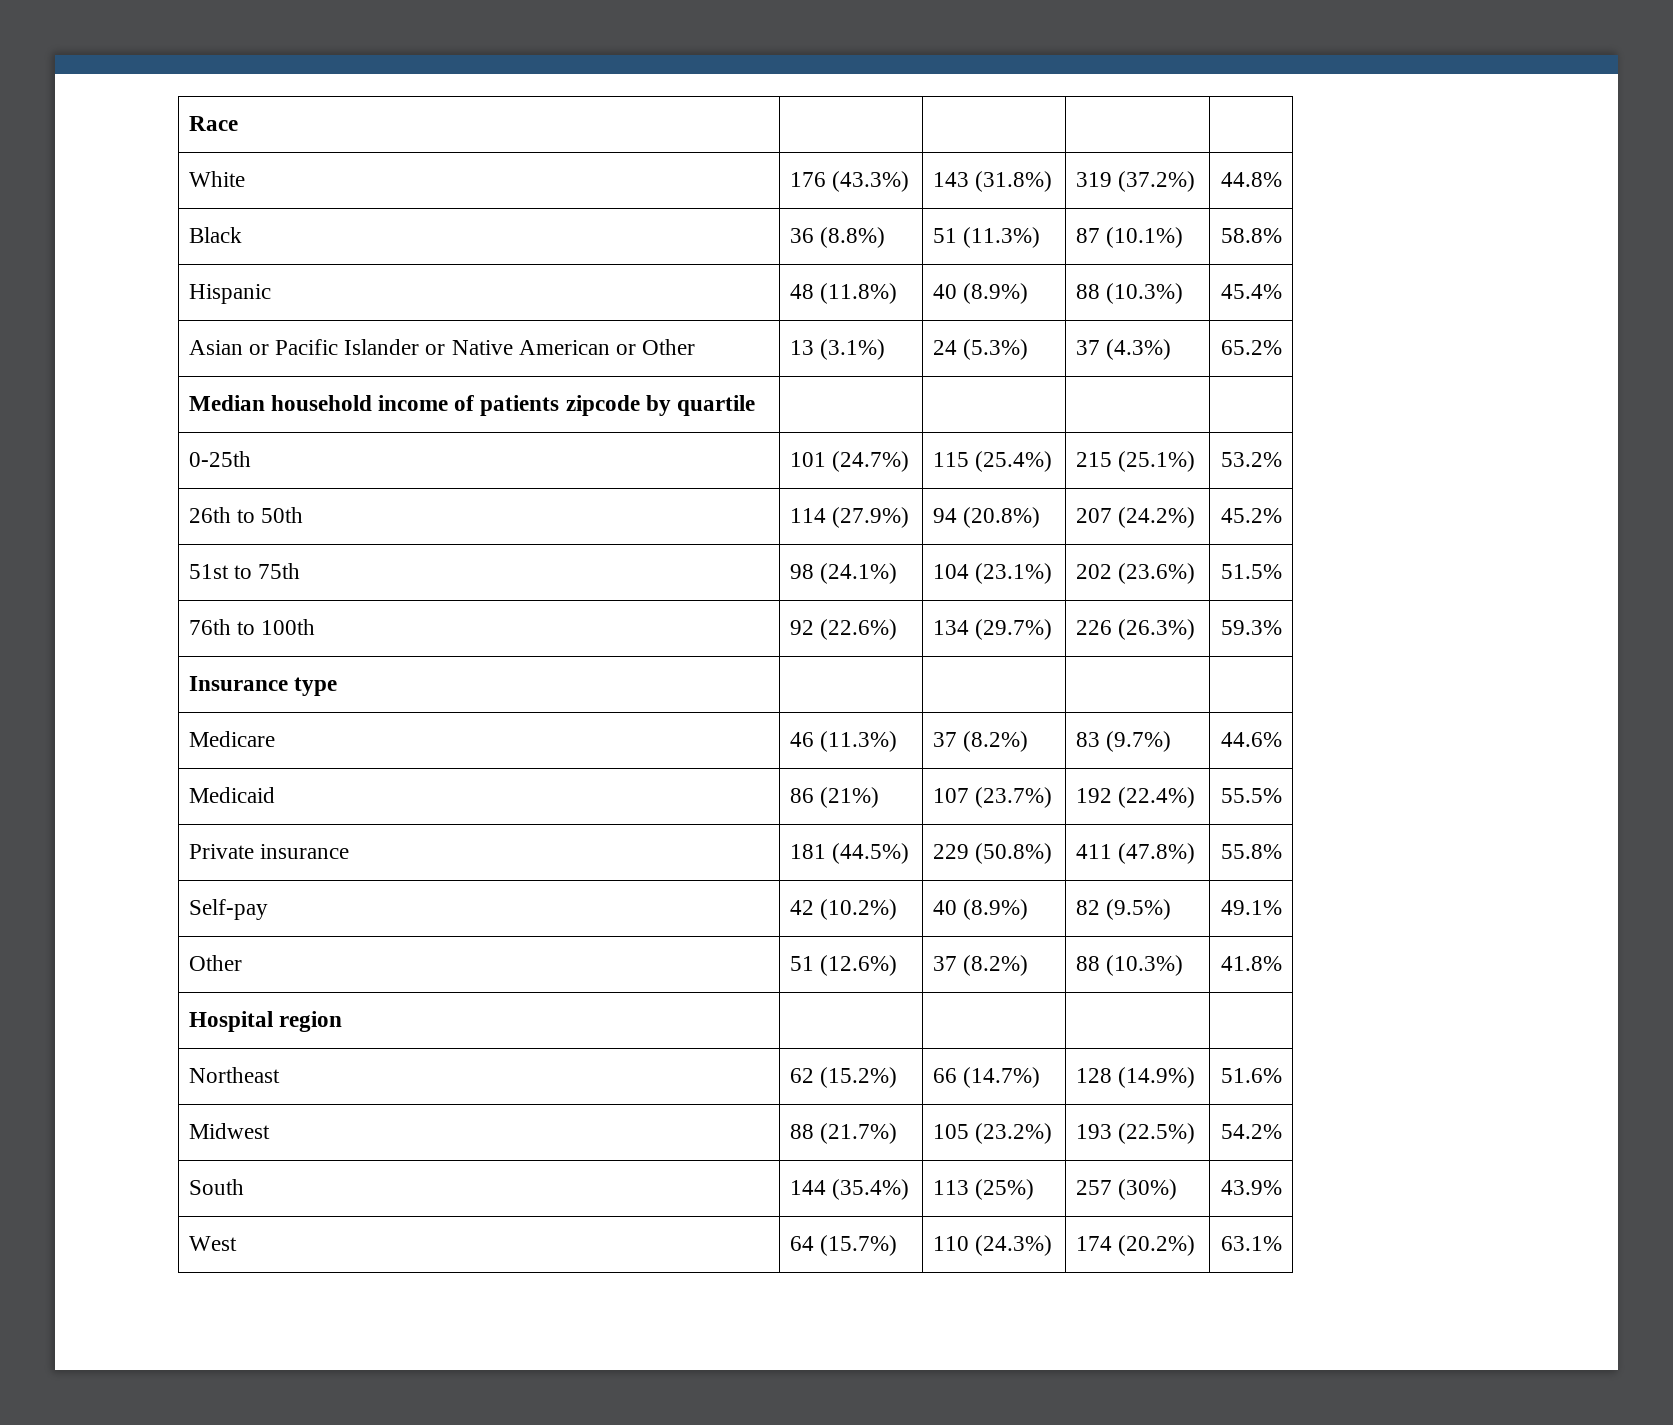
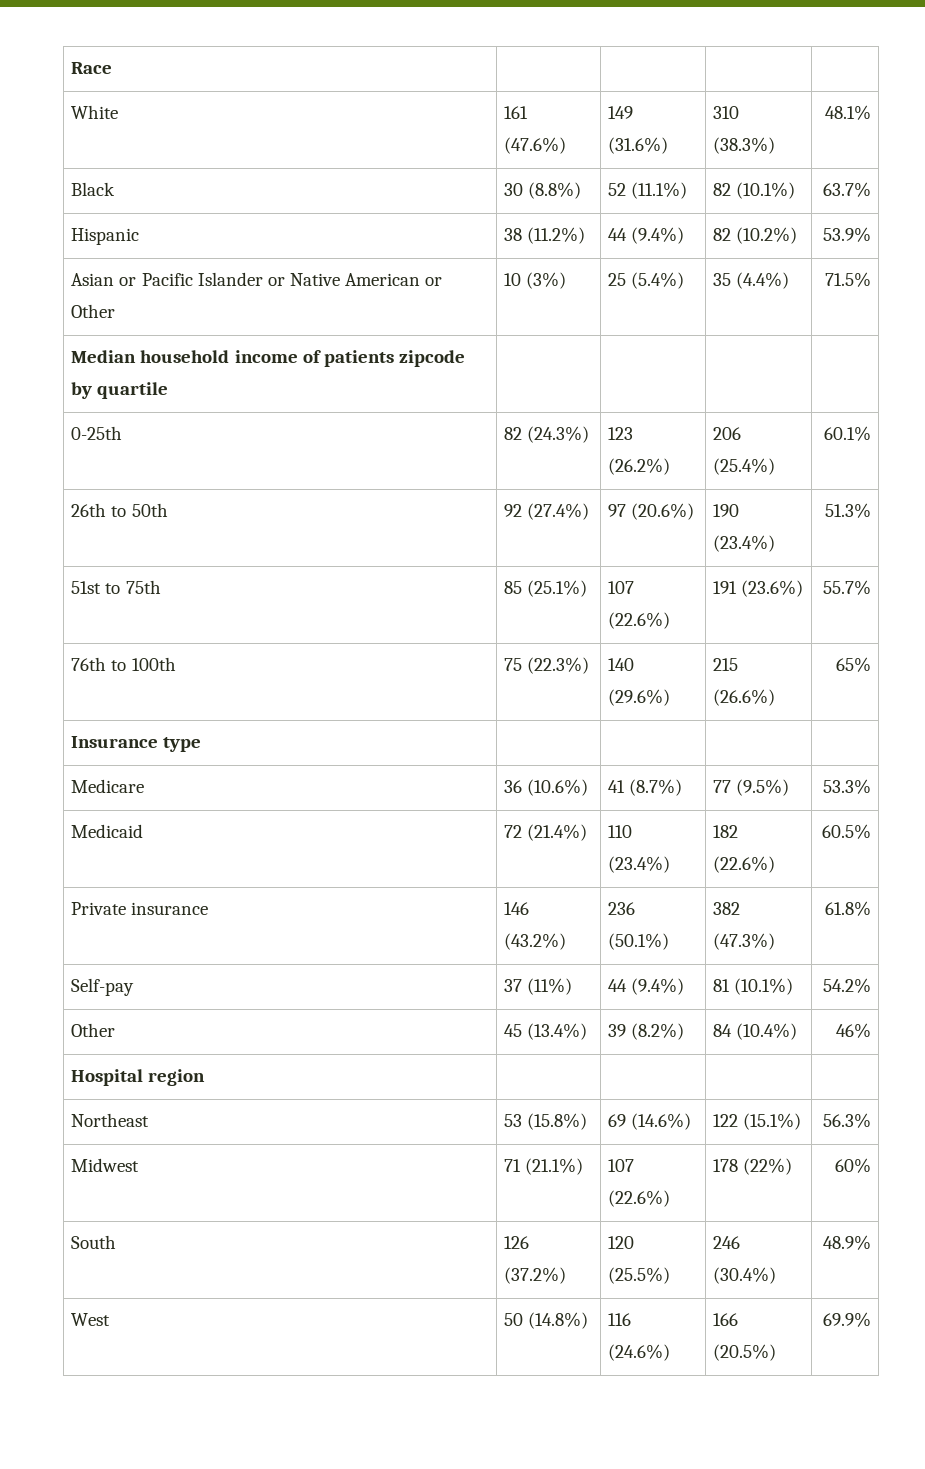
- White | 176 (43.3%) | 143 (31.8%) | 319 (37.2%) | 44.8%
+ White | 161 (47.6%) | 149 (31.6%) | 310 (38.3%) | 48.1%
- Black | 36 (8.8%) | 51 (11.3%) | 87 (10.1%) | 58.8%
+ Black | 30 (8.8%) | 52 (11.1%) | 82 (10.1%) | 63.7%
- Hispanic | 48 (11.8%) | 40 (8.9%) | 88 (10.3%) | 45.4%
+ Hispanic | 38 (11.2%) | 44 (9.4%) | 82 (10.2%) | 53.9%
- Asian or Pacific Islander or Native American or Other | 13 (3.1%) | 24 (5.3%) | 37 (4.3%) | 65.2%
+ Asian or Pacific Islander or Native American or Other | 10 (3%) | 25 (5.4%) | 35 (4.4%) | 71.5%
- 0-25th | 101 (24.7%) | 115 (25.4%) | 215 (25.1%) | 53.2%
- 26th to 50th | 114 (27.9%) | 94 (20.8%) | 207 (24.2%) | 45.2%
- 51st to 75th | 98 (24.1%) | 104 (23.1%) | 202 (23.6%) | 51.5%
+ 0-25th | 82 (24.3%) | 123 (26.2%) | 206 (25.4%) | 60.1%
+ 26th to 50th | 92 (27.4%) | 97 (20.6%) | 190 (23.4%) | 51.3%
+ 51st to 75th | 85 (25.1%) | 107 (22.6%) | 191 (23.6%) | 55.7%
- 76th to 100th | 92 (22.6%) | 134 (29.7%) | 226 (26.3%) | 59.3%
+ 76th to 100th | 75 (22.3%) | 140 (29.6%) | 215 (26.6%) | 65%
  Insurance type | | | |
- Medicare | 46 (11.3%) | 37 (8.2%) | 83 (9.7%) | 44.6%
- Medicaid | 86 (21%) | 107 (23.7%) | 192 (22.4%) | 55.5%
- Private insurance | 181 (44.5%) | 229 (50.8%) | 411 (47.8%) | 55.8%
- Self-pay | 42 (10.2%) | 40 (8.9%) | 82 (9.5%) | 49.1%
- Other | 51 (12.6%) | 37 (8.2%) | 88 (10.3%) | 41.8%
+ Medicare | 36 (10.6%) | 41 (8.7%) | 77 (9.5%) | 53.3%
+ Medicaid | 72 (21.4%) | 110 (23.4%) | 182 (22.6%) | 60.5%
+ Private insurance | 146 (43.2%) | 236 (50.1%) | 382 (47.3%) | 61.8%
+ Self-pay | 37 (11%) | 44 (9.4%) | 81 (10.1%) | 54.2%
+ Other | 45 (13.4%) | 39 (8.2%) | 84 (10.4%) | 46%
  Hospital region | | | |
- Northeast | 62 (15.2%) | 66 (14.7%) | 128 (14.9%) | 51.6%
- Midwest | 88 (21.7%) | 105 (23.2%) | 193 (22.5%) | 54.2%
- South | 144 (35.4%) | 113 (25%) | 257 (30%) | 43.9%
- West | 64 (15.7%) | 110 (24.3%) | 174 (20.2%) | 63.1%
+ Northeast | 53 (15.8%) | 69 (14.6%) | 122 (15.1%) | 56.3%
+ Midwest | 71 (21.1%) | 107 (22.6%) | 178 (22%) | 60%
+ South | 126 (37.2%) | 120 (25.5%) | 246 (30.4%) | 48.9%
+ West | 50 (14.8%) | 116 (24.6%) | 166 (20.5%) | 69.9%

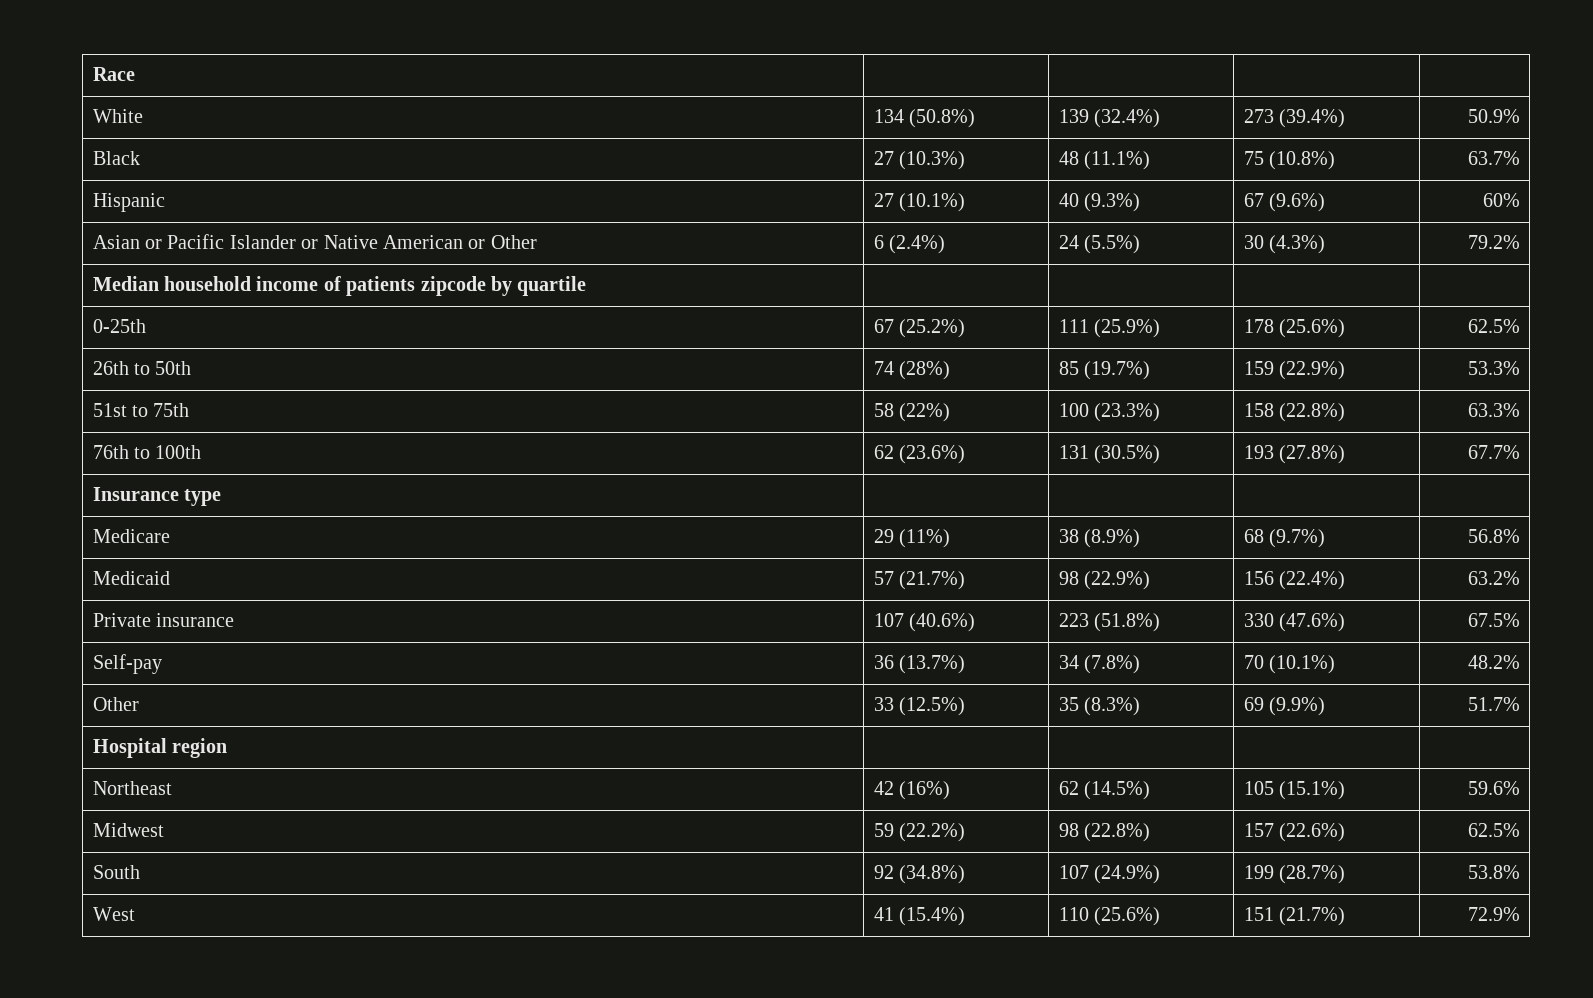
- White | 161 (47.6%) | 149 (31.6%) | 310 (38.3%) | 48.1%
- Black | 30 (8.8%) | 52 (11.1%) | 82 (10.1%) | 63.7%
+ White | 134 (50.8%) | 139 (32.4%) | 273 (39.4%) | 50.9%
+ Black | 27 (10.3%) | 48 (11.1%) | 75 (10.8%) | 63.7%
- Hispanic | 38 (11.2%) | 44 (9.4%) | 82 (10.2%) | 53.9%
+ Hispanic | 27 (10.1%) | 40 (9.3%) | 67 (9.6%) | 60%
- Asian or Pacific Islander or Native American or Other | 10 (3%) | 25 (5.4%) | 35 (4.4%) | 71.5%
+ Asian or Pacific Islander or Native American or Other | 6 (2.4%) | 24 (5.5%) | 30 (4.3%) | 79.2%
- 0-25th | 82 (24.3%) | 123 (26.2%) | 206 (25.4%) | 60.1%
- 26th to 50th | 92 (27.4%) | 97 (20.6%) | 190 (23.4%) | 51.3%
- 51st to 75th | 85 (25.1%) | 107 (22.6%) | 191 (23.6%) | 55.7%
- 76th to 100th | 75 (22.3%) | 140 (29.6%) | 215 (26.6%) | 65%
+ 0-25th | 67 (25.2%) | 111 (25.9%) | 178 (25.6%) | 62.5%
+ 26th to 50th | 74 (28%) | 85 (19.7%) | 159 (22.9%) | 53.3%
+ 51st to 75th | 58 (22%) | 100 (23.3%) | 158 (22.8%) | 63.3%
+ 76th to 100th | 62 (23.6%) | 131 (30.5%) | 193 (27.8%) | 67.7%
  Insurance type | | | |
- Medicare | 36 (10.6%) | 41 (8.7%) | 77 (9.5%) | 53.3%
- Medicaid | 72 (21.4%) | 110 (23.4%) | 182 (22.6%) | 60.5%
- Private insurance | 146 (43.2%) | 236 (50.1%) | 382 (47.3%) | 61.8%
- Self-pay | 37 (11%) | 44 (9.4%) | 81 (10.1%) | 54.2%
- Other | 45 (13.4%) | 39 (8.2%) | 84 (10.4%) | 46%
+ Medicare | 29 (11%) | 38 (8.9%) | 68 (9.7%) | 56.8%
+ Medicaid | 57 (21.7%) | 98 (22.9%) | 156 (22.4%) | 63.2%
+ Private insurance | 107 (40.6%) | 223 (51.8%) | 330 (47.6%) | 67.5%
+ Self-pay | 36 (13.7%) | 34 (7.8%) | 70 (10.1%) | 48.2%
+ Other | 33 (12.5%) | 35 (8.3%) | 69 (9.9%) | 51.7%
  Hospital region | | | |
- Northeast | 53 (15.8%) | 69 (14.6%) | 122 (15.1%) | 56.3%
+ Northeast | 42 (16%) | 62 (14.5%) | 105 (15.1%) | 59.6%
- Midwest | 71 (21.1%) | 107 (22.6%) | 178 (22%) | 60%
- South | 126 (37.2%) | 120 (25.5%) | 246 (30.4%) | 48.9%
- West | 50 (14.8%) | 116 (24.6%) | 166 (20.5%) | 69.9%
+ Midwest | 59 (22.2%) | 98 (22.8%) | 157 (22.6%) | 62.5%
+ South | 92 (34.8%) | 107 (24.9%) | 199 (28.7%) | 53.8%
+ West | 41 (15.4%) | 110 (25.6%) | 151 (21.7%) | 72.9%

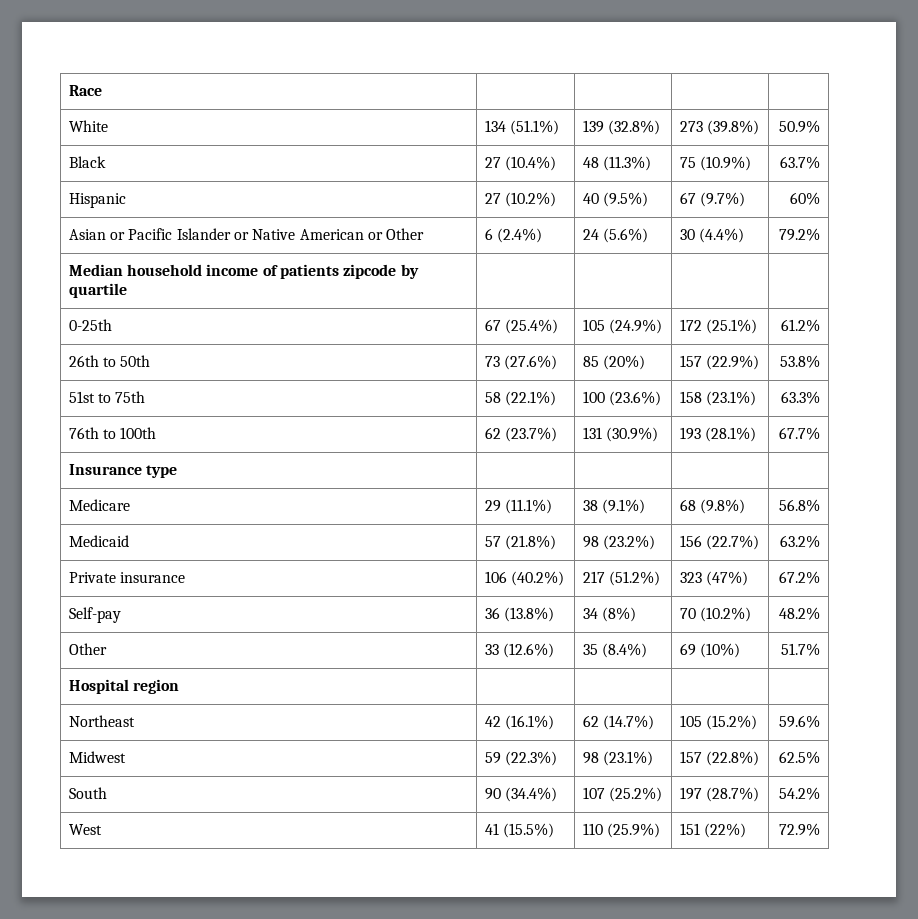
- White | 134 (50.8%) | 139 (32.4%) | 273 (39.4%) | 50.9%
+ White | 134 (51.1%) | 139 (32.8%) | 273 (39.8%) | 50.9%
- Black | 27 (10.3%) | 48 (11.1%) | 75 (10.8%) | 63.7%
+ Black | 27 (10.4%) | 48 (11.3%) | 75 (10.9%) | 63.7%
- Hispanic | 27 (10.1%) | 40 (9.3%) | 67 (9.6%) | 60%
+ Hispanic | 27 (10.2%) | 40 (9.5%) | 67 (9.7%) | 60%
- Asian or Pacific Islander or Native American or Other | 6 (2.4%) | 24 (5.5%) | 30 (4.3%) | 79.2%
+ Asian or Pacific Islander or Native American or Other | 6 (2.4%) | 24 (5.6%) | 30 (4.4%) | 79.2%
- 0-25th | 67 (25.2%) | 111 (25.9%) | 178 (25.6%) | 62.5%
+ 0-25th | 67 (25.4%) | 105 (24.9%) | 172 (25.1%) | 61.2%
- 26th to 50th | 74 (28%) | 85 (19.7%) | 159 (22.9%) | 53.3%
+ 26th to 50th | 73 (27.6%) | 85 (20%) | 157 (22.9%) | 53.8%
- 51st to 75th | 58 (22%) | 100 (23.3%) | 158 (22.8%) | 63.3%
+ 51st to 75th | 58 (22.1%) | 100 (23.6%) | 158 (23.1%) | 63.3%
- 76th to 100th | 62 (23.6%) | 131 (30.5%) | 193 (27.8%) | 67.7%
+ 76th to 100th | 62 (23.7%) | 131 (30.9%) | 193 (28.1%) | 67.7%
- Medicare | 29 (11%) | 38 (8.9%) | 68 (9.7%) | 56.8%
+ Medicare | 29 (11.1%) | 38 (9.1%) | 68 (9.8%) | 56.8%
- Medicaid | 57 (21.7%) | 98 (22.9%) | 156 (22.4%) | 63.2%
+ Medicaid | 57 (21.8%) | 98 (23.2%) | 156 (22.7%) | 63.2%
- Private insurance | 107 (40.6%) | 223 (51.8%) | 330 (47.6%) | 67.5%
+ Private insurance | 106 (40.2%) | 217 (51.2%) | 323 (47%) | 67.2%
- Self-pay | 36 (13.7%) | 34 (7.8%) | 70 (10.1%) | 48.2%
+ Self-pay | 36 (13.8%) | 34 (8%) | 70 (10.2%) | 48.2%
- Other | 33 (12.5%) | 35 (8.3%) | 69 (9.9%) | 51.7%
+ Other | 33 (12.6%) | 35 (8.4%) | 69 (10%) | 51.7%
- Northeast | 42 (16%) | 62 (14.5%) | 105 (15.1%) | 59.6%
+ Northeast | 42 (16.1%) | 62 (14.7%) | 105 (15.2%) | 59.6%
- Midwest | 59 (22.2%) | 98 (22.8%) | 157 (22.6%) | 62.5%
+ Midwest | 59 (22.3%) | 98 (23.1%) | 157 (22.8%) | 62.5%
- South | 92 (34.8%) | 107 (24.9%) | 199 (28.7%) | 53.8%
+ South | 90 (34.4%) | 107 (25.2%) | 197 (28.7%) | 54.2%
- West | 41 (15.4%) | 110 (25.6%) | 151 (21.7%) | 72.9%
+ West | 41 (15.5%) | 110 (25.9%) | 151 (22%) | 72.9%

